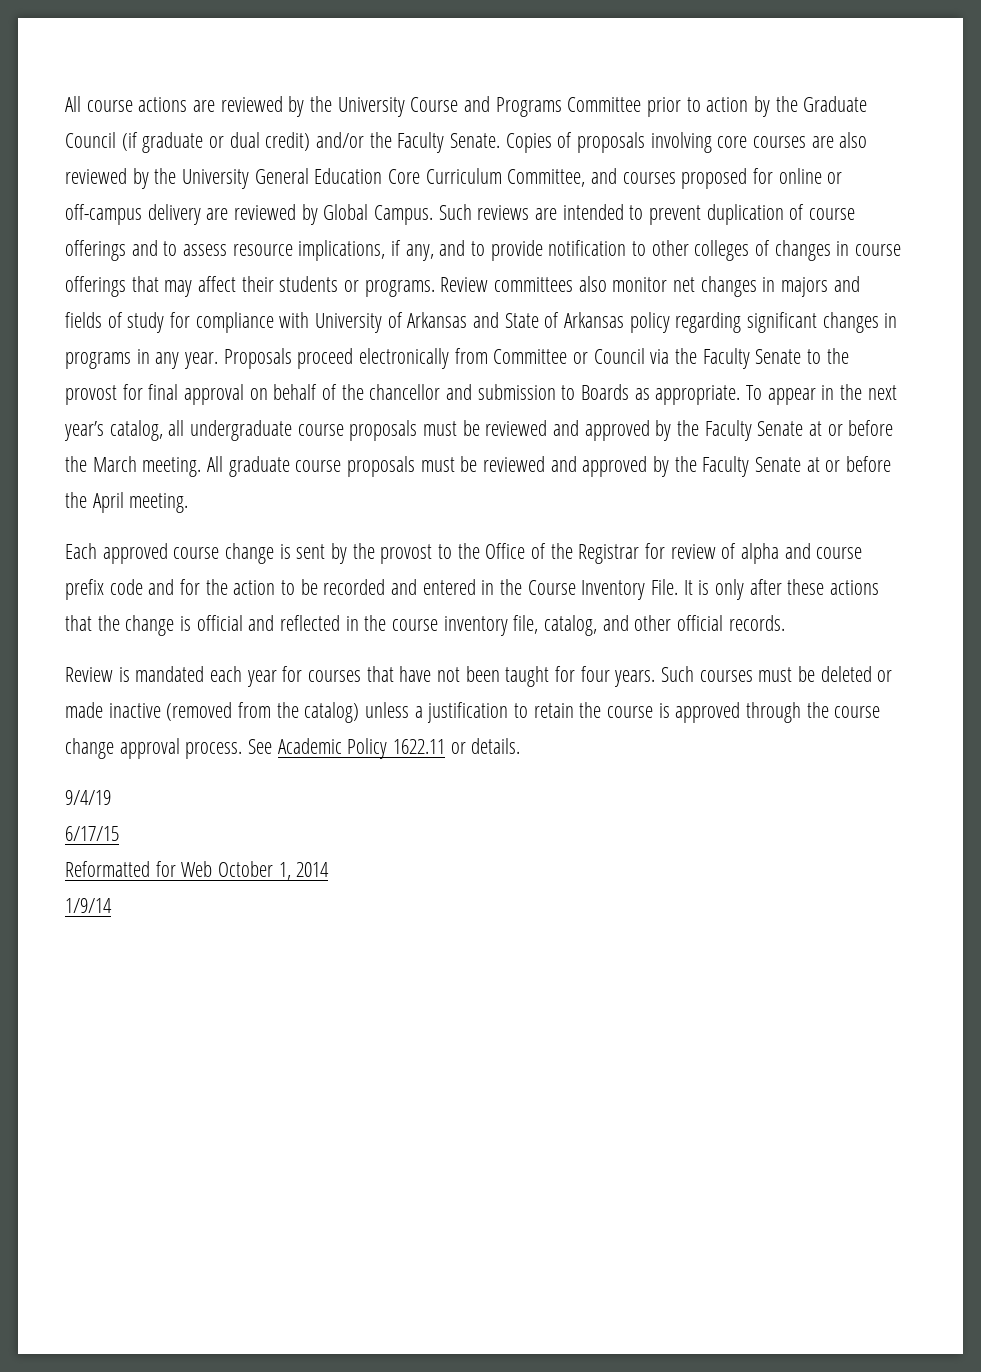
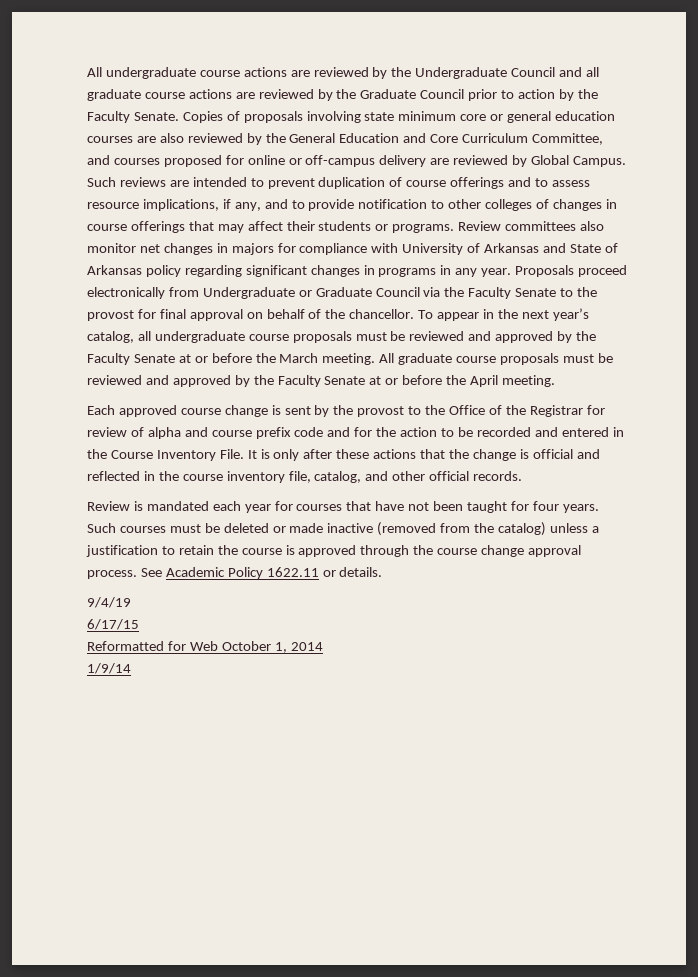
- All course actions are reviewed by the University Course and Programs Committee prior to action by the Graduate Council (if graduate or dual credit) and/or the Faculty Senate.
+ All undergraduate course actions are reviewed by the Undergraduate Council and all graduate course actions are reviewed by the Graduate Council prior to action by the Faculty Senate.
- Copies of proposals involving core courses are also reviewed by the University General Education Core Curriculum Committee, and courses proposed for online or off-campus delivery are reviewed by Global Campus.
+ Copies of proposals involving state minimum core or general education courses are also reviewed by the General Education and Core Curriculum Committee, and courses proposed for online or off-campus delivery are reviewed by Global Campus.
- Review committees also monitor net changes in majors and fields of study for compliance with University of Arkansas and State of Arkansas policy regarding significant changes in programs in any year.
+ Review committees also monitor net changes in majors for compliance with University of Arkansas and State of Arkansas policy regarding significant changes in programs in any year.
- Proposals proceed electronically from Committee or Council via the Faculty Senate to the provost for final approval on behalf of the chancellor and submission to Boards as appropriate.
+ Proposals proceed electronically from Undergraduate or Graduate Council via the Faculty Senate to the provost for final approval on behalf of the chancellor.

